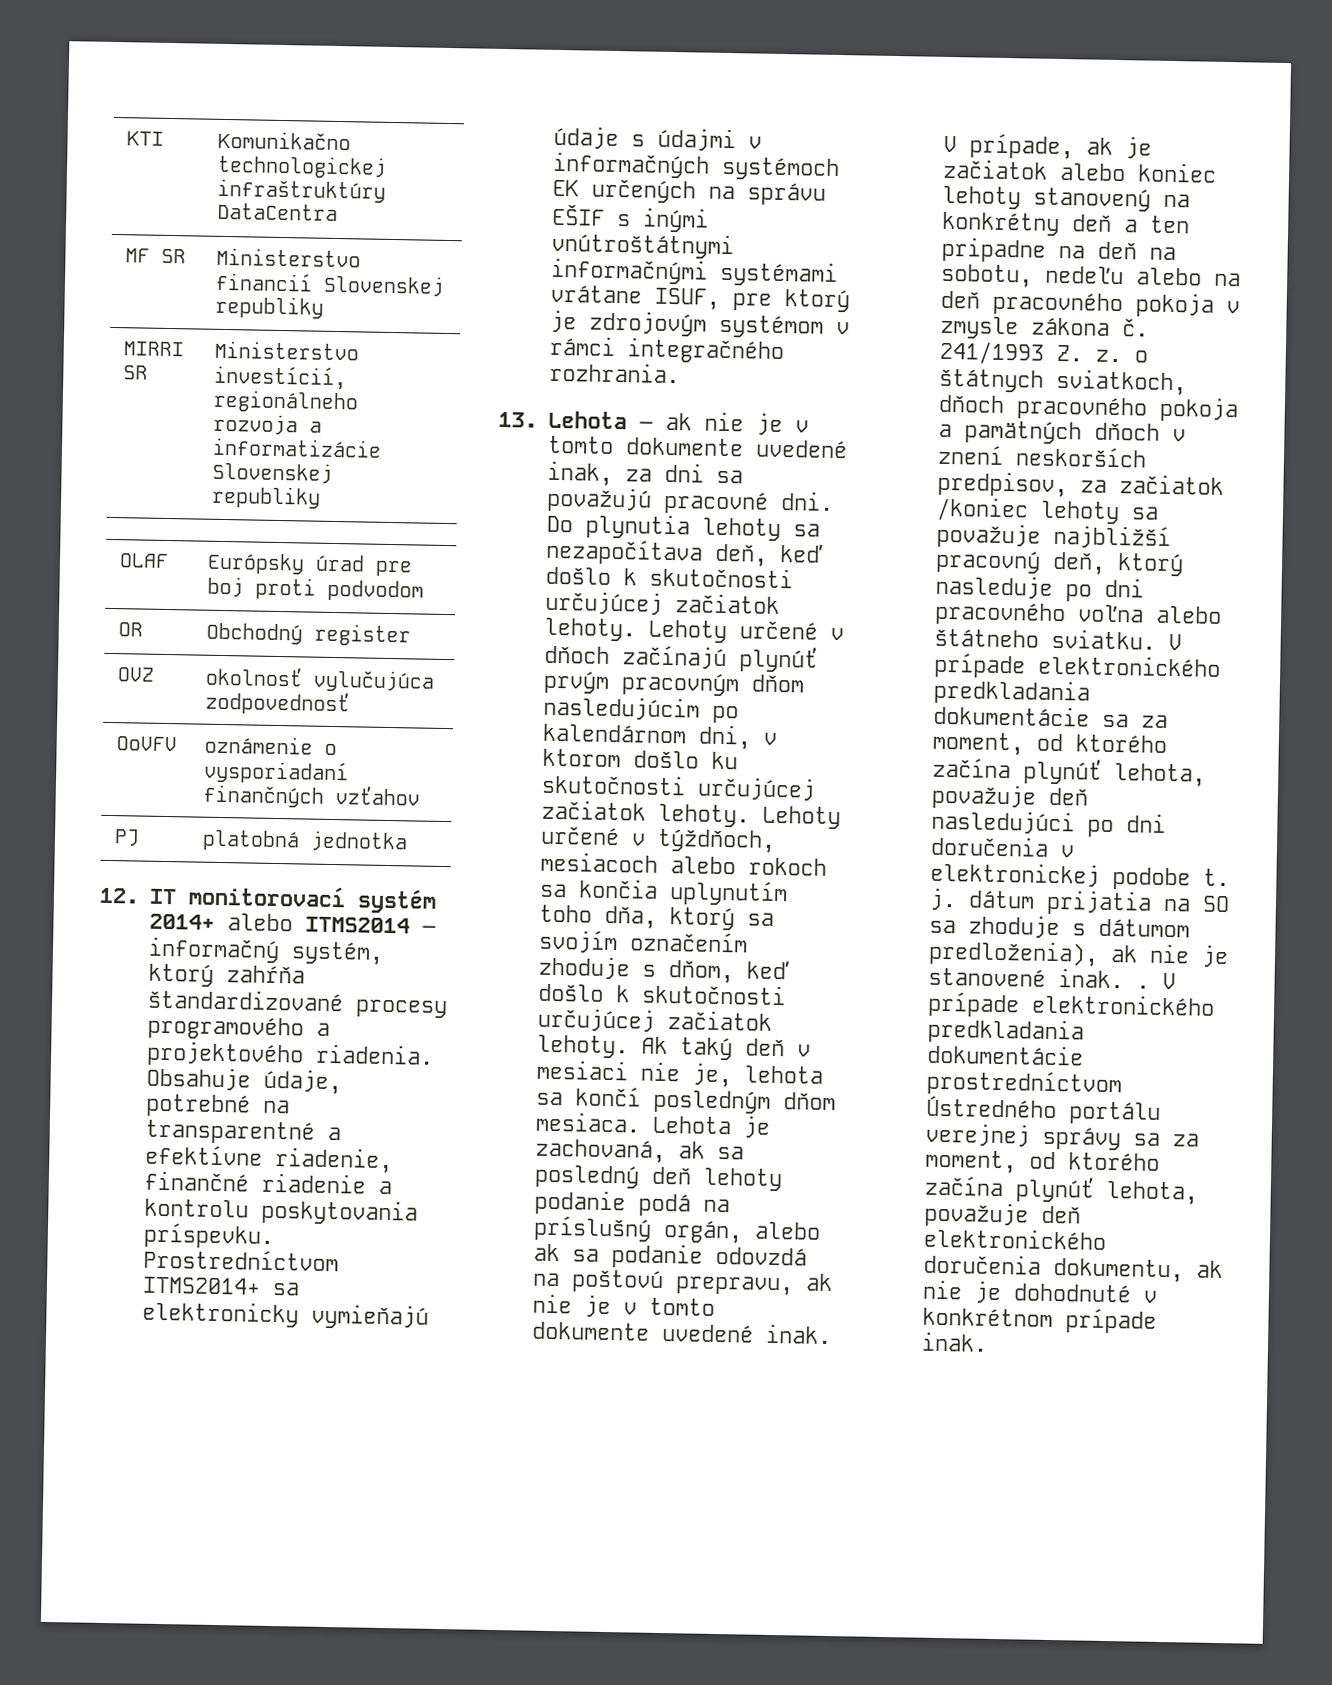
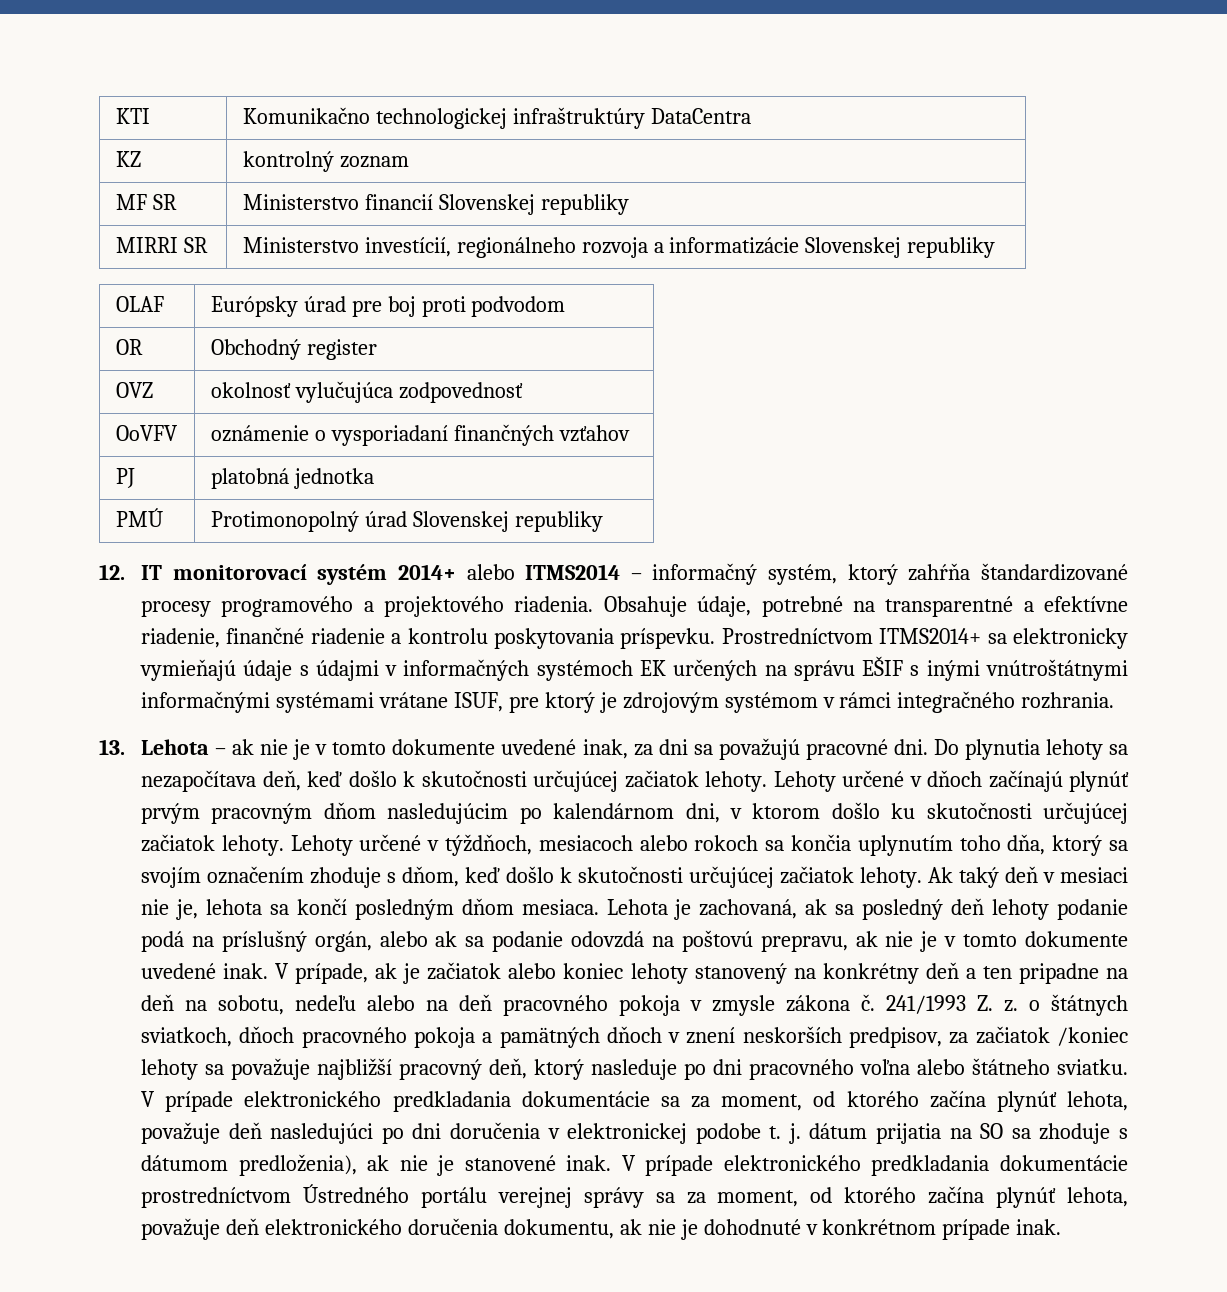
+ KZ | kontrolný zoznam
+ PMÚ | Protimonopolný úrad Slovenskej republiky
- V prípade elektronického predkladania dokumentácie sa za moment, od ktorého začína plynúť lehota, považuje deň nasledujúci po dni doručenia v elektronickej podobe t. j. dátum prijatia na SO sa zhoduje s dátumom predloženia), ak nie je stanovené inak. .
+ V prípade elektronického predkladania dokumentácie sa za moment, od ktorého začína plynúť lehota, považuje deň nasledujúci po dni doručenia v elektronickej podobe t. j. dátum prijatia na SO sa zhoduje s dátumom predloženia), ak nie je stanovené inak.

